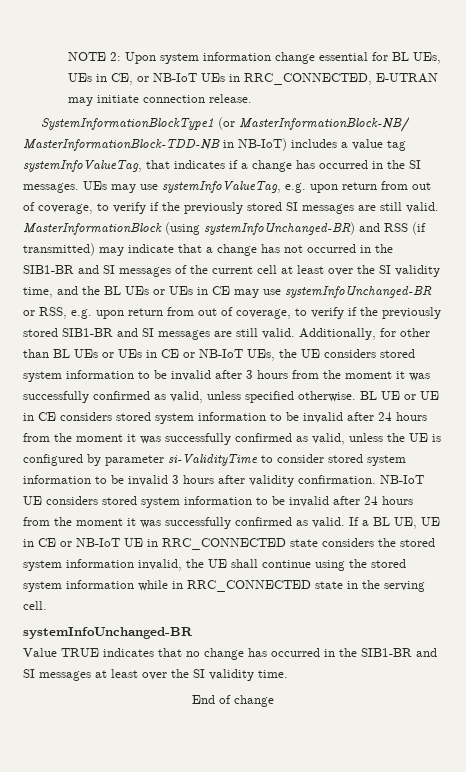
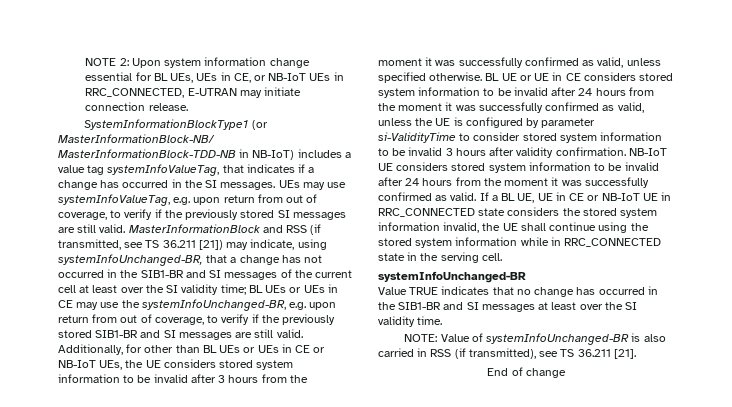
- MasterInformationBlock (using systemInfoUnchanged-BR) and RSS (if transmitted) may indicate that a change has not occurred in the SIB1-BR and SI messages of the current cell at least over the SI validity time, and the BL UEs or UEs in CE may use systemInfoUnchanged-BR or RSS, e.g. upon return from out of coverage, to verify if the previously stored SIB1-BR and SI messages are still valid.
+ MasterInformationBlock and RSS (if transmitted, see TS 36.211 [21]) may indicate, using systemInfoUnchanged-BR, that a change has not occurred in the SIB1-BR and SI messages of the current cell at least over the SI validity time; BL UEs or UEs in CE may use the systemInfoUnchanged-BR, e.g. upon return from out of coverage, to verify if the previously stored SIB1-BR and SI messages are still valid.
+ NOTE: Value of systemInfoUnchanged-BR is also carried in RSS (if transmitted), see TS 36.211 [21].

